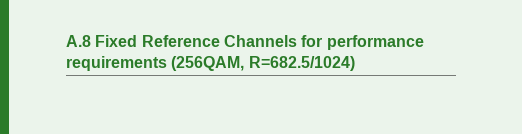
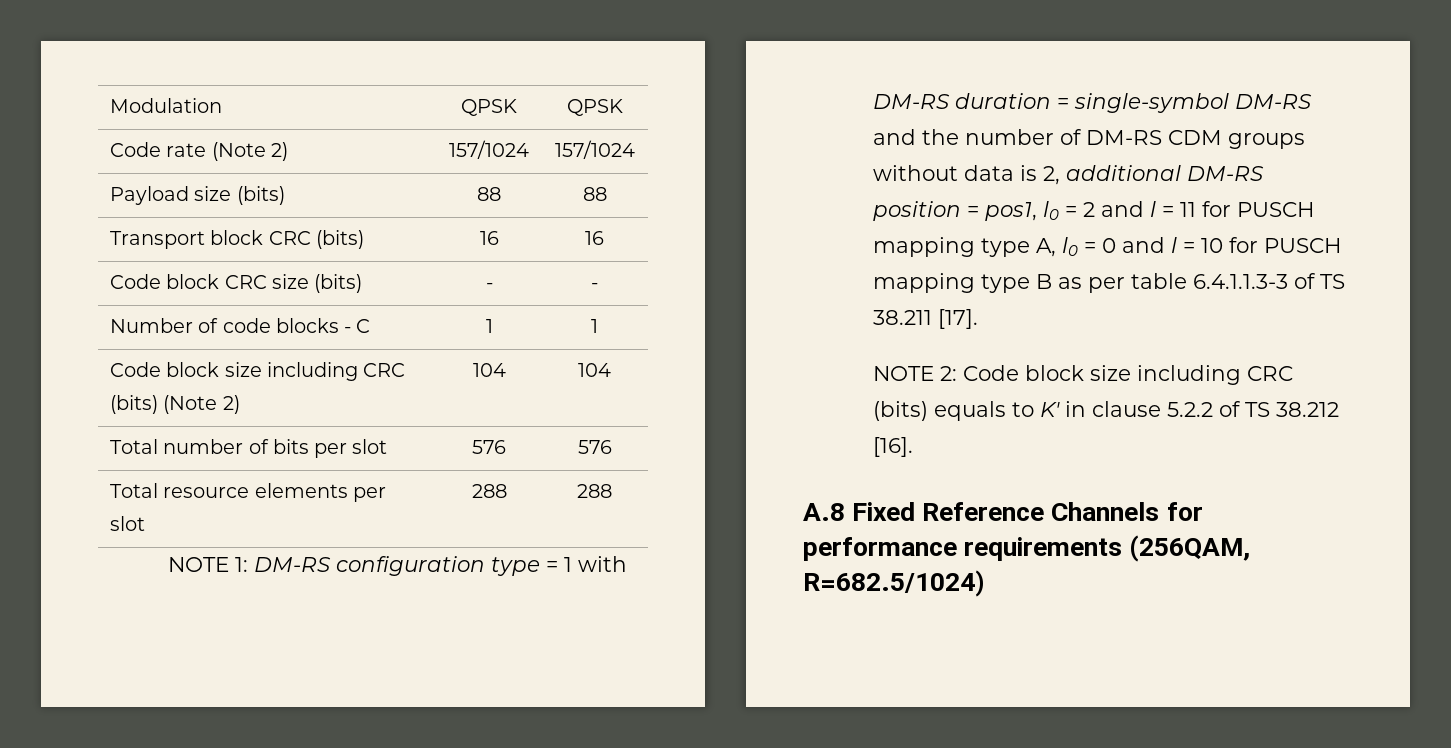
+ Modulation | QPSK | QPSK
+ Code rate (Note 2) | 157/1024 | 157/1024
+ Payload size (bits) | 88 | 88
+ Transport block CRC (bits) | 16 | 16
+ Code block CRC size (bits) | - | -
+ Number of code blocks - C | 1 | 1
+ Code block size including CRC (bits) (Note 2) | 104 | 104
+ Total number of bits per slot | 576 | 576
+ Total resource elements per slot | 288 | 288
+ NOTE 1: DM-RS configuration type = 1 with DM-RS duration = single-symbol DM-RS and the number of DM-RS CDM groups without data is 2, additional DM-RS position = pos1, l0 = 2 and l = 11 for PUSCH mapping type A, l0 = 0 and l = 10 for PUSCH mapping type B as per table 6.4.1.1.3-3 of TS 38.211 [17].
+ NOTE 2: Code block size including CRC (bits) equals to K' in clause 5.2.2 of TS 38.212 [16].

